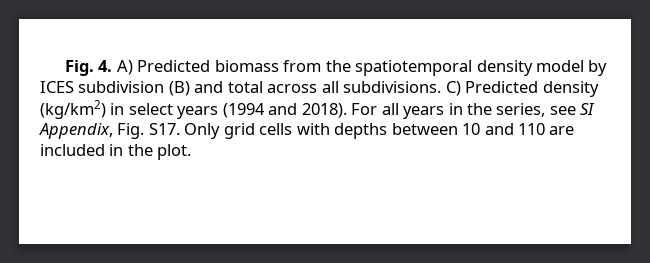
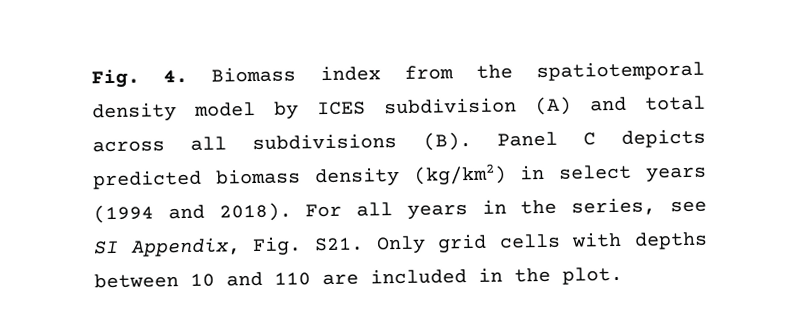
- Fig. 4. A) Predicted biomass from the spatiotemporal density model by ICES subdivision (B) and total across all subdivisions. C) Predicted density (kg/km2) in select years (1994 and 2018).
+ Fig. 4. Biomass index from the spatiotemporal density model by ICES subdivision (A) and total across all subdivisions (B). Panel C depicts predicted biomass density (kg/km2) in select years (1994 and 2018).
- For all years in the series, see SI Appendix, Fig. S17. Only grid cells with depths between 10 and 110 are included in the plot.
+ For all years in the series, see SI Appendix, Fig. S21. Only grid cells with depths between 10 and 110 are included in the plot.

